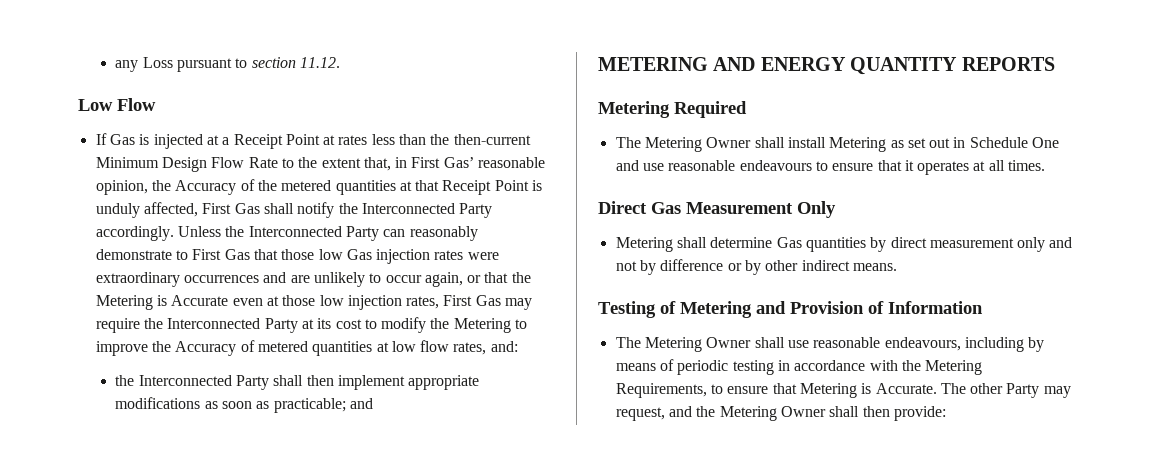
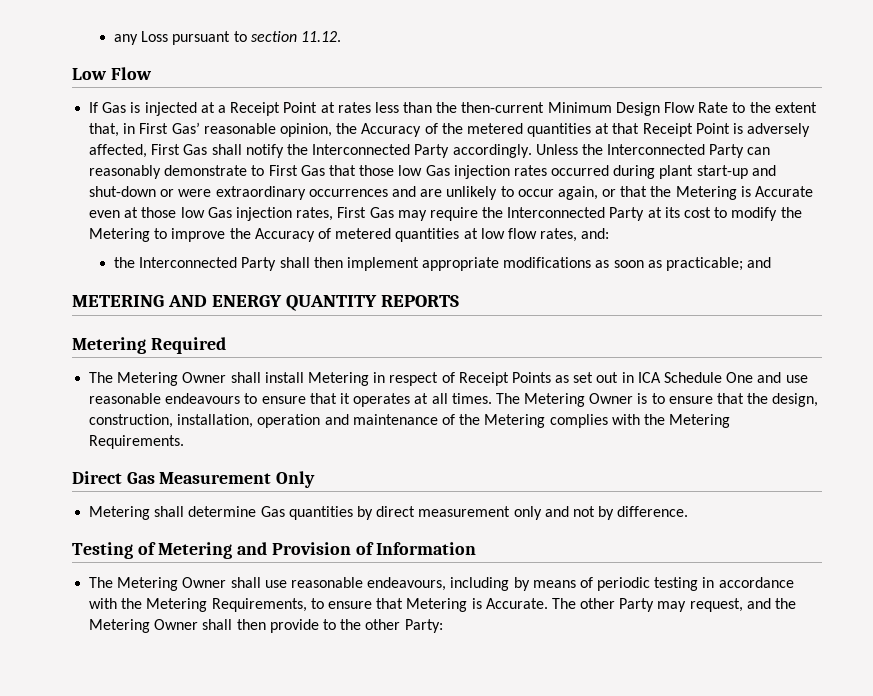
- If Gas is injected at a Receipt Point at rates less than the then-current Minimum Design Flow Rate to the extent that, in First Gas’ reasonable opinion, the Accuracy of the metered quantities at that Receipt Point is unduly affected, First Gas shall notify the Interconnected Party accordingly.
+ If Gas is injected at a Receipt Point at rates less than the then-current Minimum Design Flow Rate to the extent that, in First Gas’ reasonable opinion, the Accuracy of the metered quantities at that Receipt Point is adversely affected, First Gas shall notify the Interconnected Party accordingly.
- Unless the Interconnected Party can reasonably demonstrate to First Gas that those low Gas injection rates were extraordinary occurrences and are unlikely to occur again, or that the Metering is Accurate even at those low injection rates, First Gas may require the Interconnected Party at its cost to modify the Metering to improve the Accuracy of metered quantities at low flow rates, and:
+ Unless the Interconnected Party can reasonably demonstrate to First Gas that those low Gas injection rates occurred during plant start-up and shut-down or were extraordinary occurrences and are unlikely to occur again, or that the Metering is Accurate even at those low Gas injection rates, First Gas may require the Interconnected Party at its cost to modify the Metering to improve the Accuracy of metered quantities at low flow rates, and:
- The Metering Owner shall install Metering as set out in Schedule One and use reasonable endeavours to ensure that it operates at all times.
+ The Metering Owner shall install Metering in respect of Receipt Points as set out in ICA Schedule One and use reasonable endeavours to ensure that it operates at all times. The Metering Owner is to ensure that the design, construction, installation, operation and maintenance of the Metering complies with the Metering Requirements.
- Metering shall determine Gas quantities by direct measurement only and not by difference or by other indirect means.
+ Metering shall determine Gas quantities by direct measurement only and not by difference.
- The other Party may request, and the Metering Owner shall then provide:
+ The other Party may request, and the Metering Owner shall then provide to the other Party:

